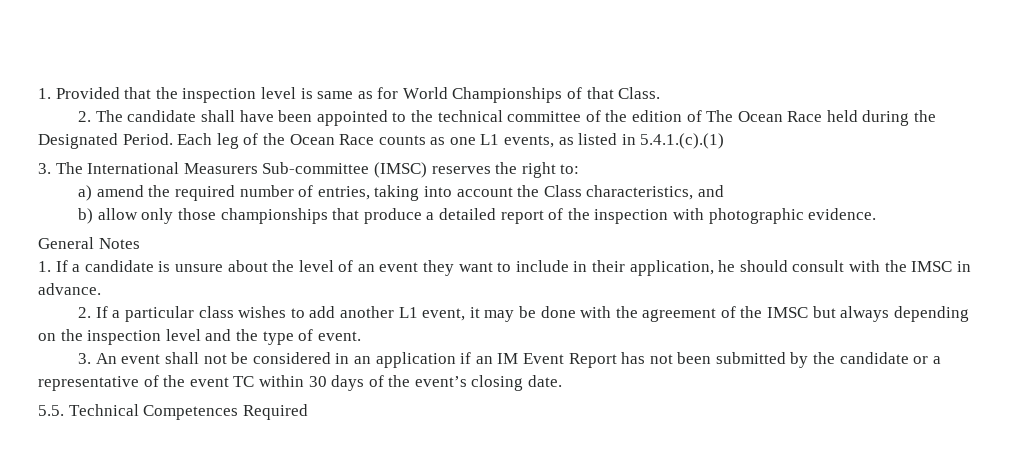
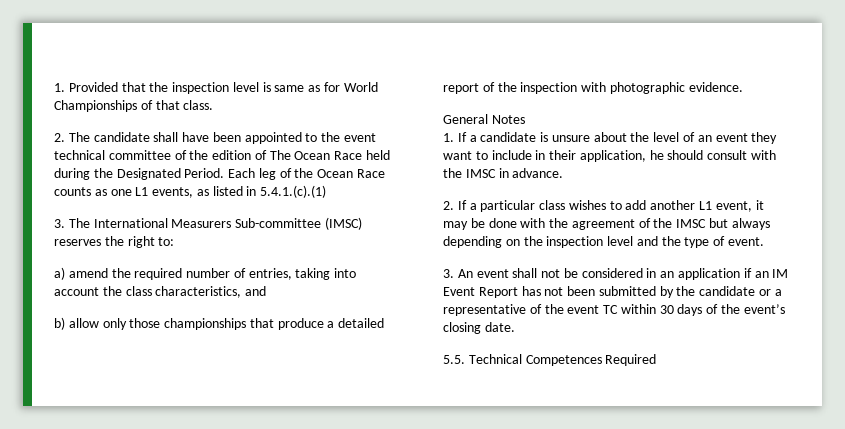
- 1. Provided that the inspection level is same as for World Championships of that Class.
+ 1. Provided that the inspection level is same as for World Championships of that class.
- 2. The candidate shall have been appointed to the technical committee of the edition of The Ocean Race held during the Designated Period.
+ 2. The candidate shall have been appointed to the event technical committee of the edition of The Ocean Race held during the Designated Period.
- a) amend the required number of entries, taking into account the Class characteristics, and
+ a) amend the required number of entries, taking into account the class characteristics, and

